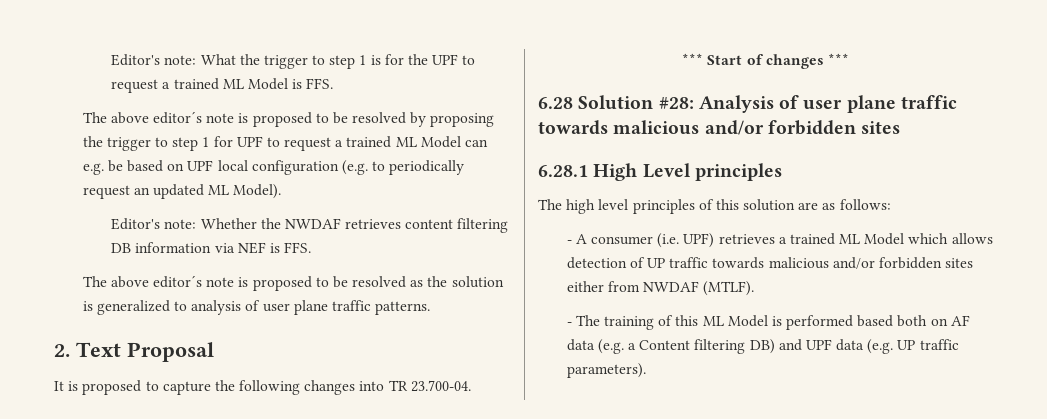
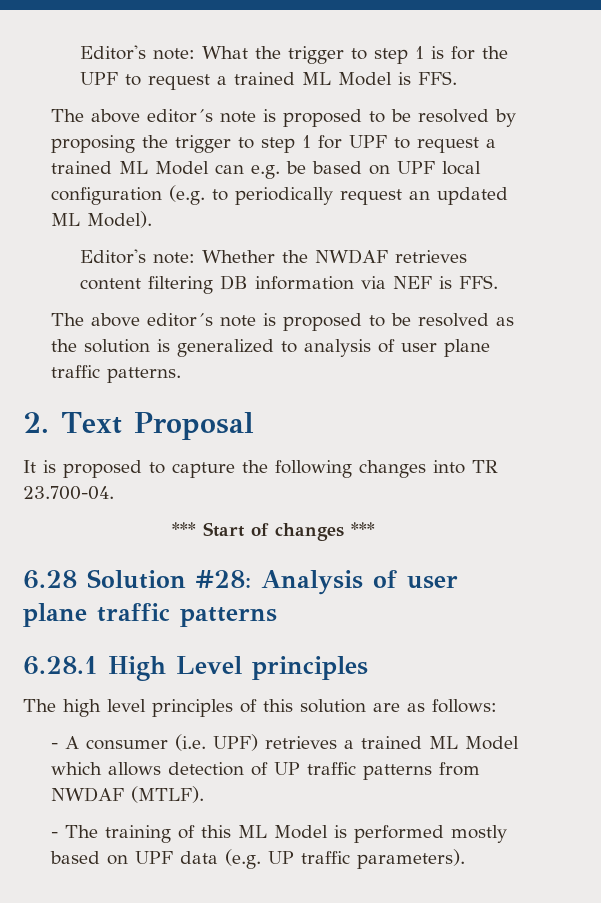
- 6.28 Solution #28: Analysis of user plane traffic towards malicious and/or forbidden sites
+ 6.28 Solution #28: Analysis of user plane traffic patterns
- - A consumer (i.e. UPF) retrieves a trained ML Model which allows detection of UP traffic towards malicious and/or forbidden sites either from NWDAF (MTLF).
+ - A consumer (i.e. UPF) retrieves a trained ML Model which allows detection of UP traffic patterns from NWDAF (MTLF).
- - The training of this ML Model is performed based both on AF data (e.g. a Content filtering DB) and UPF data (e.g. UP traffic parameters).
+ - The training of this ML Model is performed mostly based on UPF data (e.g. UP traffic parameters).

